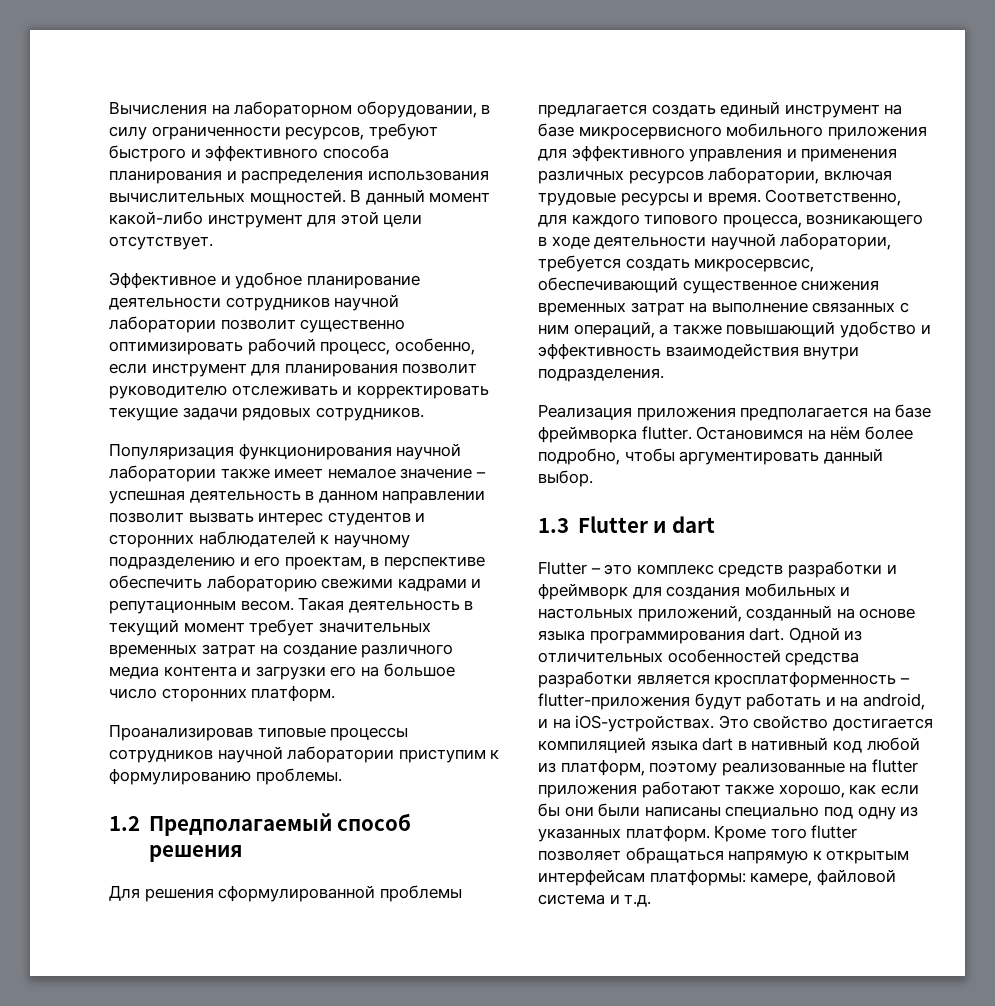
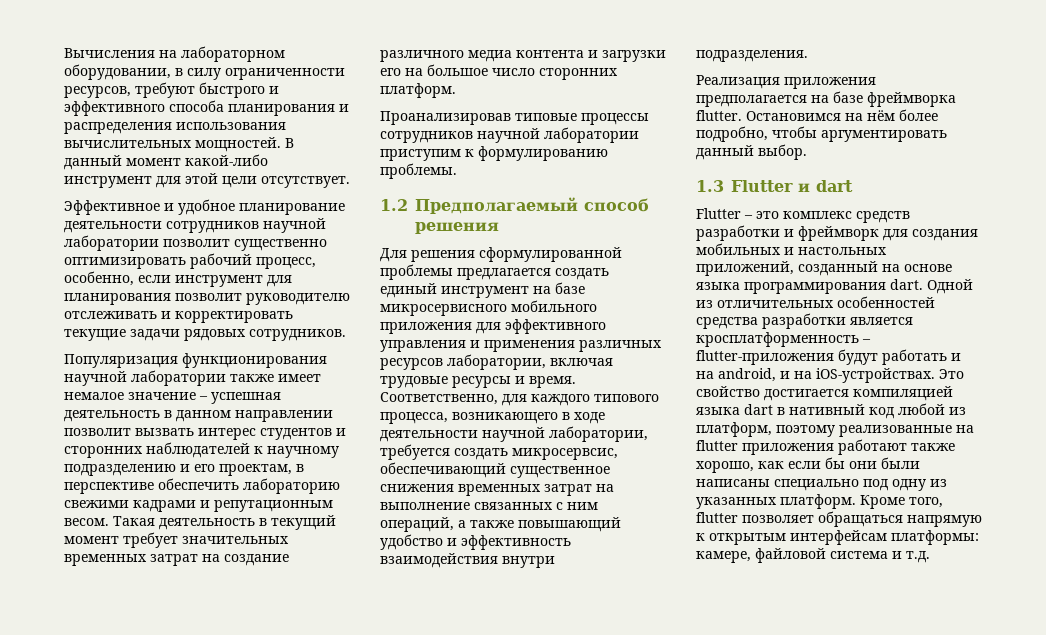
- Кроме того flutter позволяет обращаться напрямую к открытым интерфейсам платформы: камере, файловой система и т.д.
+ Кроме того, flutter позволяет обращаться напрямую к открытым интерфейсам платформы: камере, файловой система и т.д.

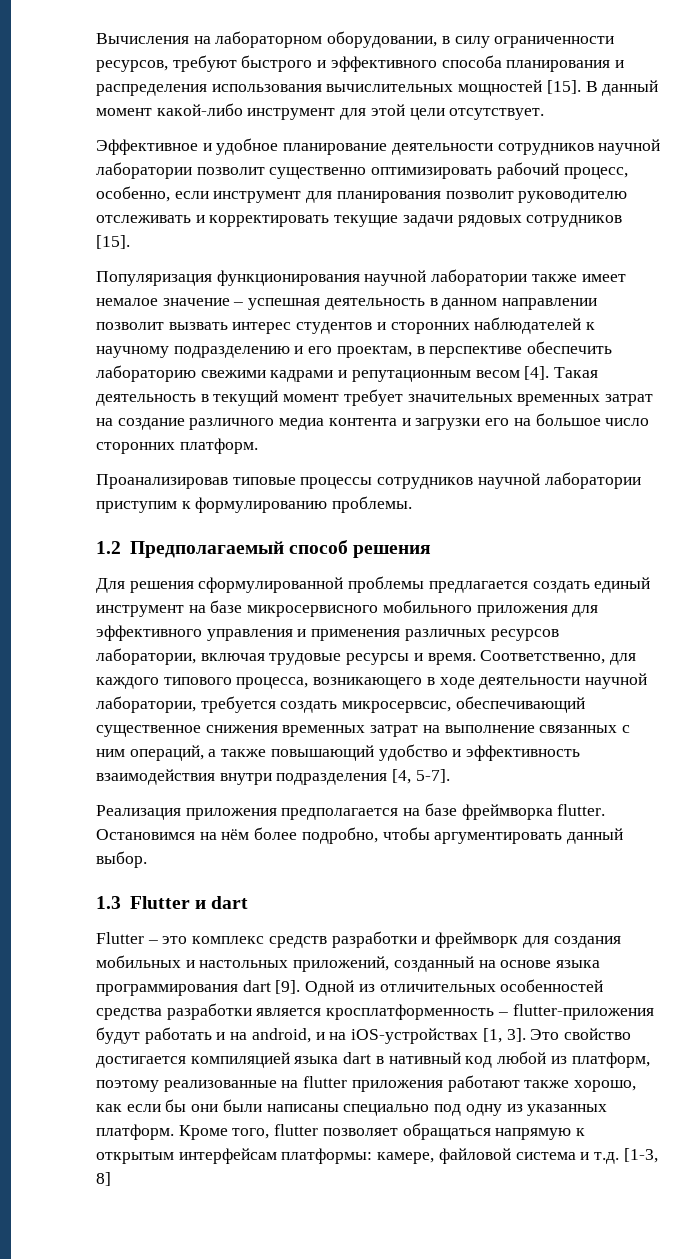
- Вычисления на лабораторном оборудовании, в силу ограниченности ресурсов, требуют быстрого и эффективного способа планирования и распределения использования вычислительных мощностей.
+ Вычисления на лабораторном оборудовании, в силу ограниченности ресурсов, требуют быстрого и эффективного способа планирования и распределения использования вычислительных мощностей [15].
- Эффективное и удобное планирование деятельности сотрудников научной лаборатории позволит существенно оптимизировать рабочий процесс, особенно, если инструмент для планирования позволит руководителю отслеживать и корректировать текущие задачи рядовых сотрудников.
+ Эффективное и удобное планирование деятельности сотрудников научной лаборатории позволит существенно оптимизировать рабочий процесс, особенно, если инструмент для планирования позволит руководителю отслеживать и корректировать текущие задачи рядовых сотрудников [15].
- Популяризация функционирования научной лаборатории также имеет немалое значение – успешная деятельность в данном направлении позволит вызвать интерес студентов и сторонних наблюдателей к научному подразделению и его проектам, в перспективе обеспечить лабораторию свежими кадрами и репутационным весом.
+ Популяризация функционирования научной лаборатории также имеет немалое значение – успешная деятельность в данном направлении позволит вызвать интерес студентов и сторонних наблюдателей к научному подразделению и его проектам, в перспективе обеспечить лабораторию свежими кадрами и репутационным весом [4].
- Соответственно, для каждого типового процесса, возникающего в ходе деятельности научной лаборатории, требуется создать микросервсис, обеспечивающий существенное снижения временных затрат на выполнение связанных с ним операций, а также повышающий удобство и эффективность взаимодействия внутри подразделения.
+ Соответственно, для каждого типового процесса, возникающего в ходе деятельности научной лаборатории, требуется создать микросервсис, обеспечивающий существенное снижения временных затрат на выполнение связанных с ним операций, а также повышающий удобство и эффективность взаимодействия внутри подразделения [4, 5-7].
- Flutter – это комплекс средств разработки и фреймворк для создания мобильных и настольных приложений, созданный на основе языка программирования dart.
+ Flutter – это комплекс средств разработки и фреймворк для создания мобильных и настольных приложений, созданный на основе языка программирования dart [9].
- Одной из отличительных особенностей средства разработки является кросплатформенность – flutter-приложения будут работать и на android, и на iOS-устройствах.
+ Одной из отличительных особенностей средства разработки является кросплатформенность – flutter-приложения будут работать и на android, и на iOS-устройствах [1, 3].
- Кроме того, flutter позволяет обращаться напрямую к открытым интерфейсам платформы: камере, файловой система и т.д.
+ Кроме того, flutter позволяет обращаться напрямую к открытым интерфейсам платформы: камере, файловой система и т.д. [1-3, 8]

